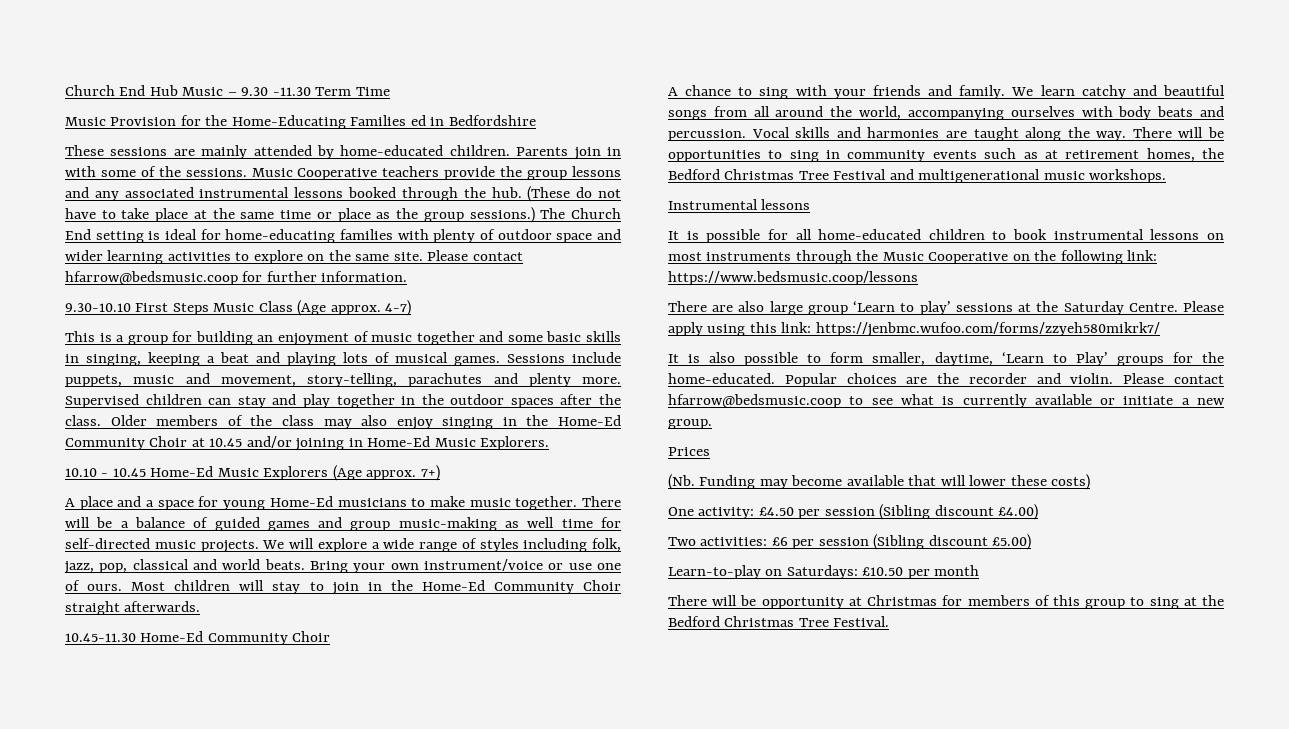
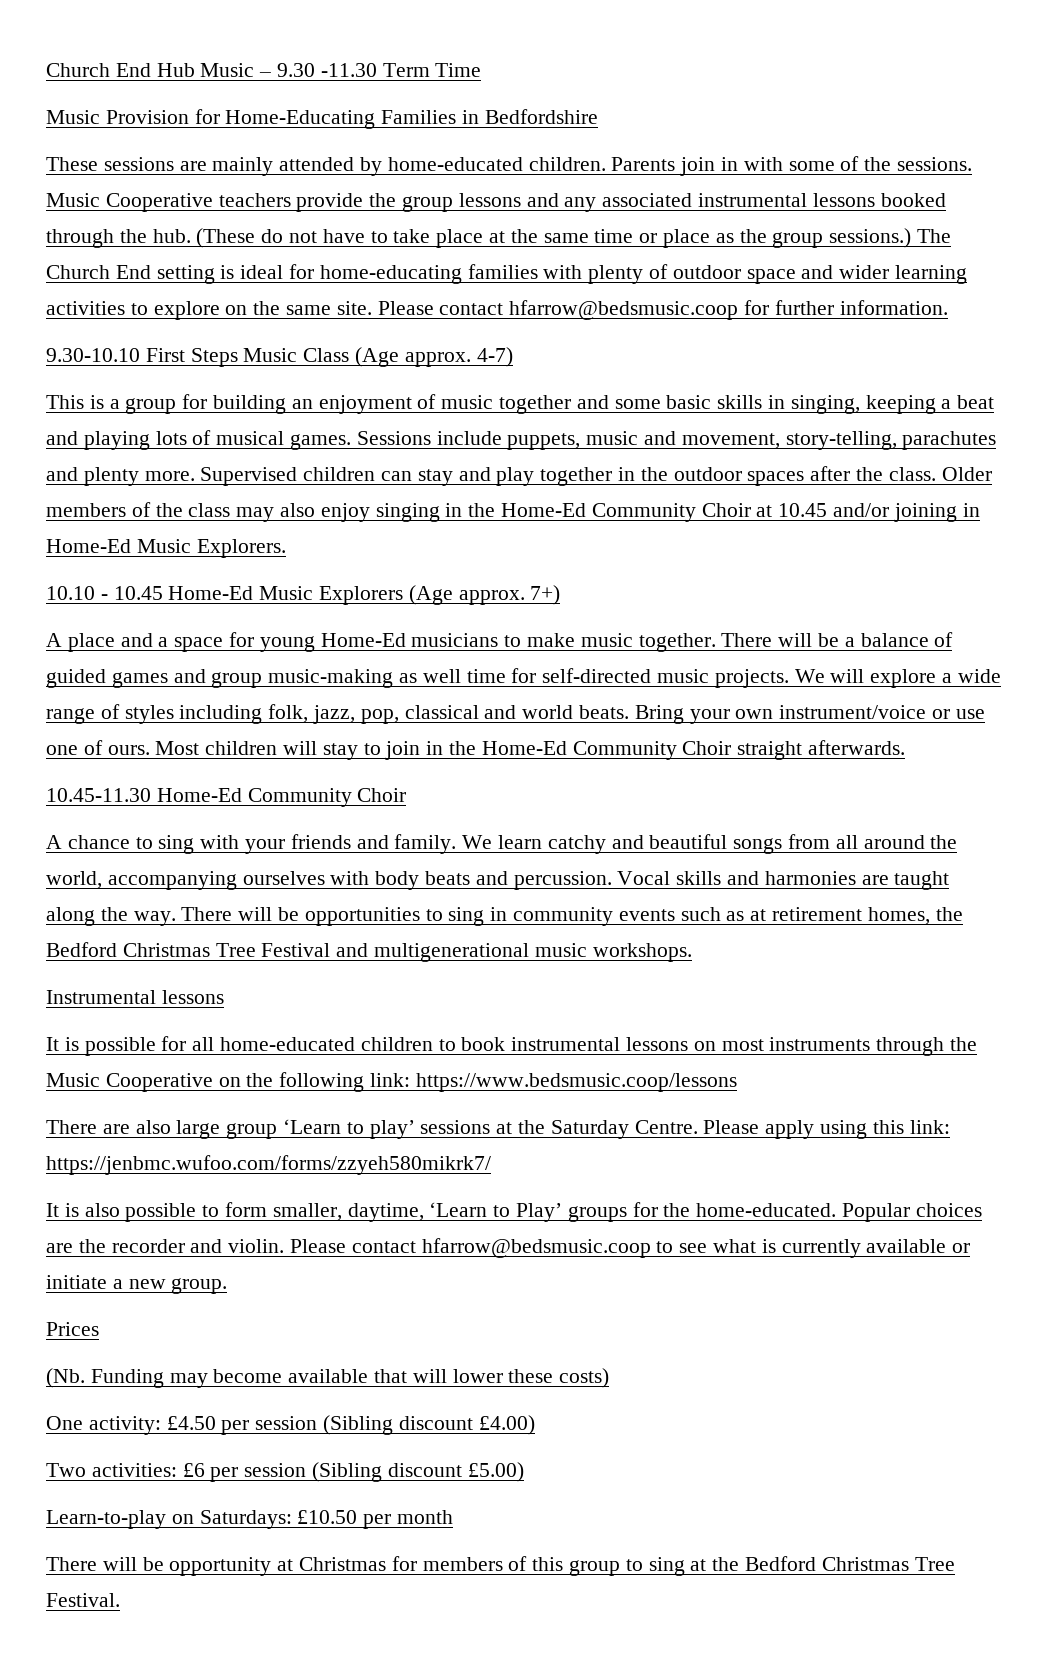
- Music Provision for the Home-Educating Families ed in Bedfordshire
+ Music Provision for Home-Educating Families in Bedfordshire

